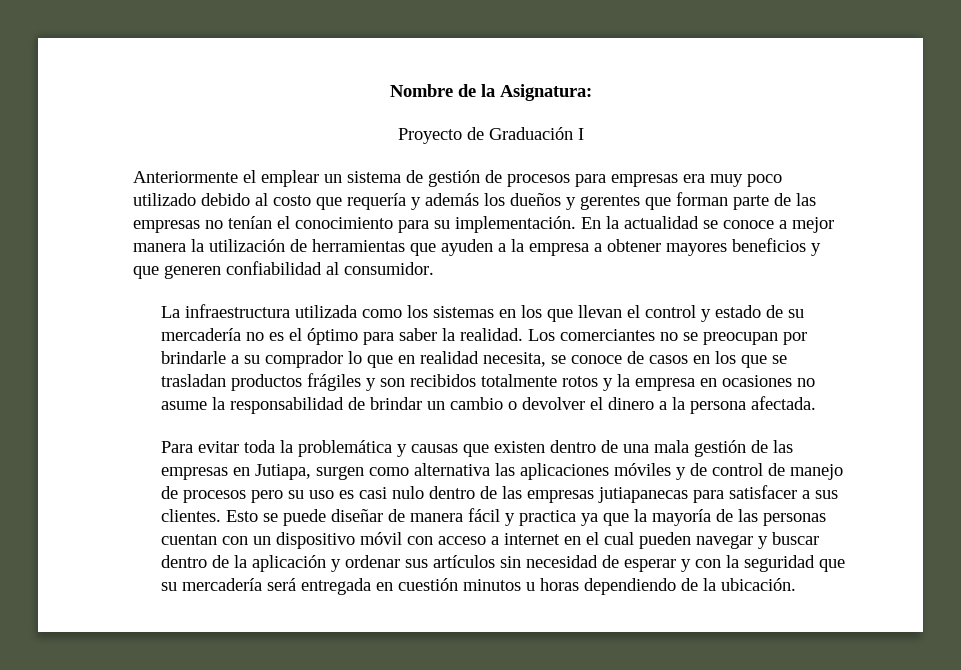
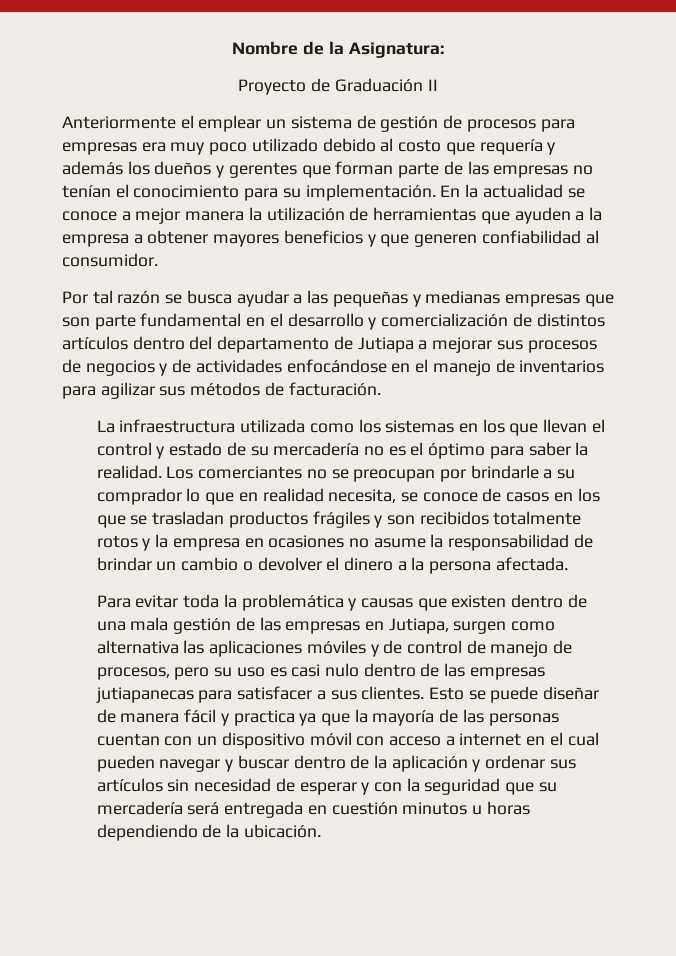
- Proyecto de Graduación I
+ Proyecto de Graduación II
+ Por tal razón se busca ayudar a las pequeñas y medianas empresas que son parte fundamental en el desarrollo y comercialización de distintos artículos dentro del departamento de Jutiapa a mejorar sus procesos de negocios y de actividades enfocándose en el manejo de inventarios para agilizar sus métodos de facturación.
- Para evitar toda la problemática y causas que existen dentro de una mala gestión de las empresas en Jutiapa, surgen como alternativa las aplicaciones móviles y de control de manejo de procesos pero su uso es casi nulo dentro de las empresas jutiapanecas para satisfacer a sus clientes.
+ Para evitar toda la problemática y causas que existen dentro de una mala gestión de las empresas en Jutiapa, surgen como alternativa las aplicaciones móviles y de control de manejo de procesos, pero su uso es casi nulo dentro de las empresas jutiapanecas para satisfacer a sus clientes.

